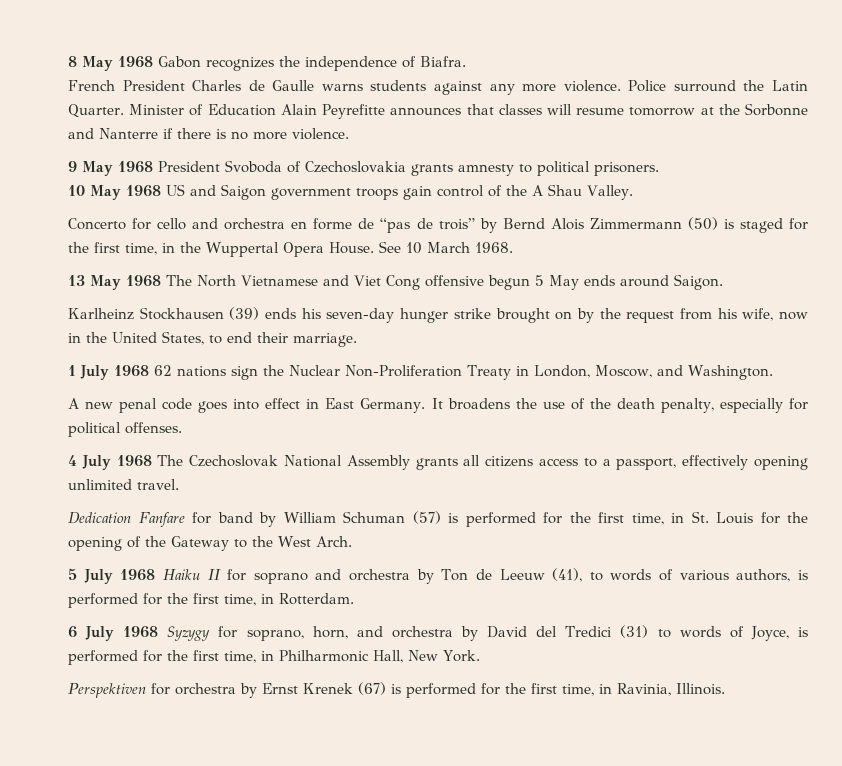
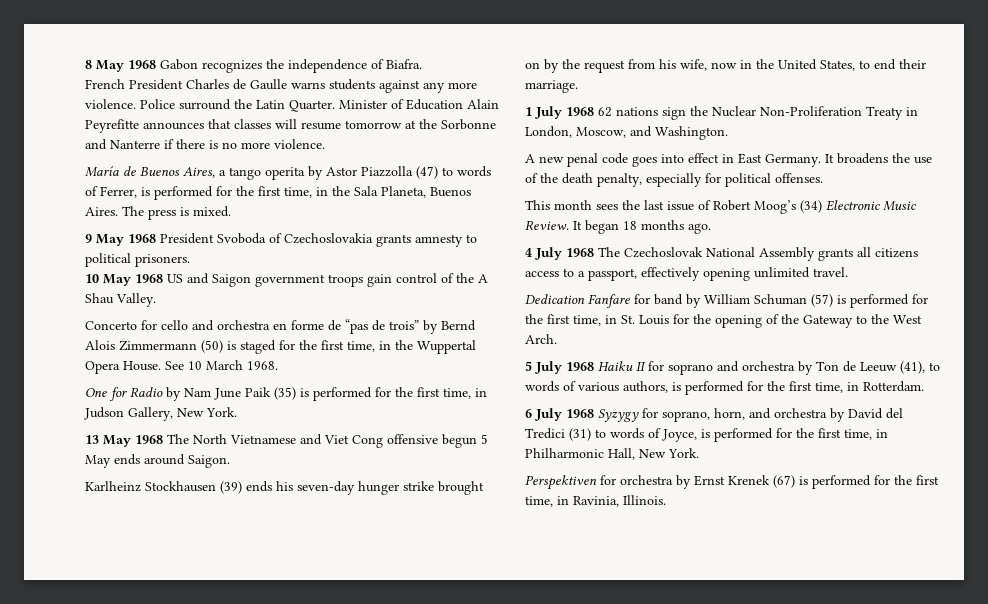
+ María de Buenos Aires, a tango operita by Astor Piazzolla (47) to words of Ferrer, is performed for the first time, in the Sala Planeta, Buenos Aires. The press is mixed.
+ One for Radio by Nam June Paik (35) is performed for the first time, in Judson Gallery, New York.
+ This month sees the last issue of Robert Moog’s (34) Electronic Music Review. It began 18 months ago.

